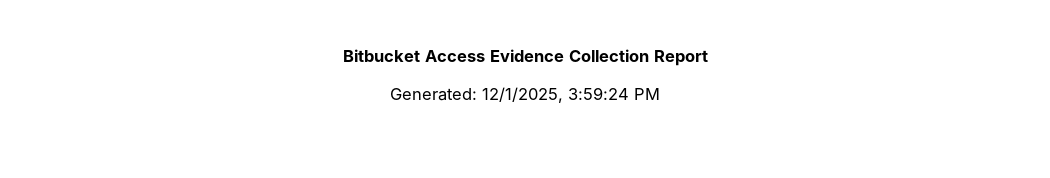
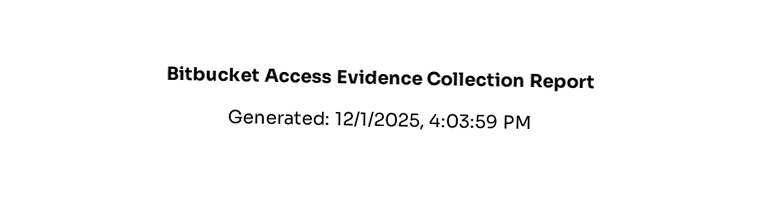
- Generated: 12/1/2025, 3:59:24 PM
+ Generated: 12/1/2025, 4:03:59 PM

